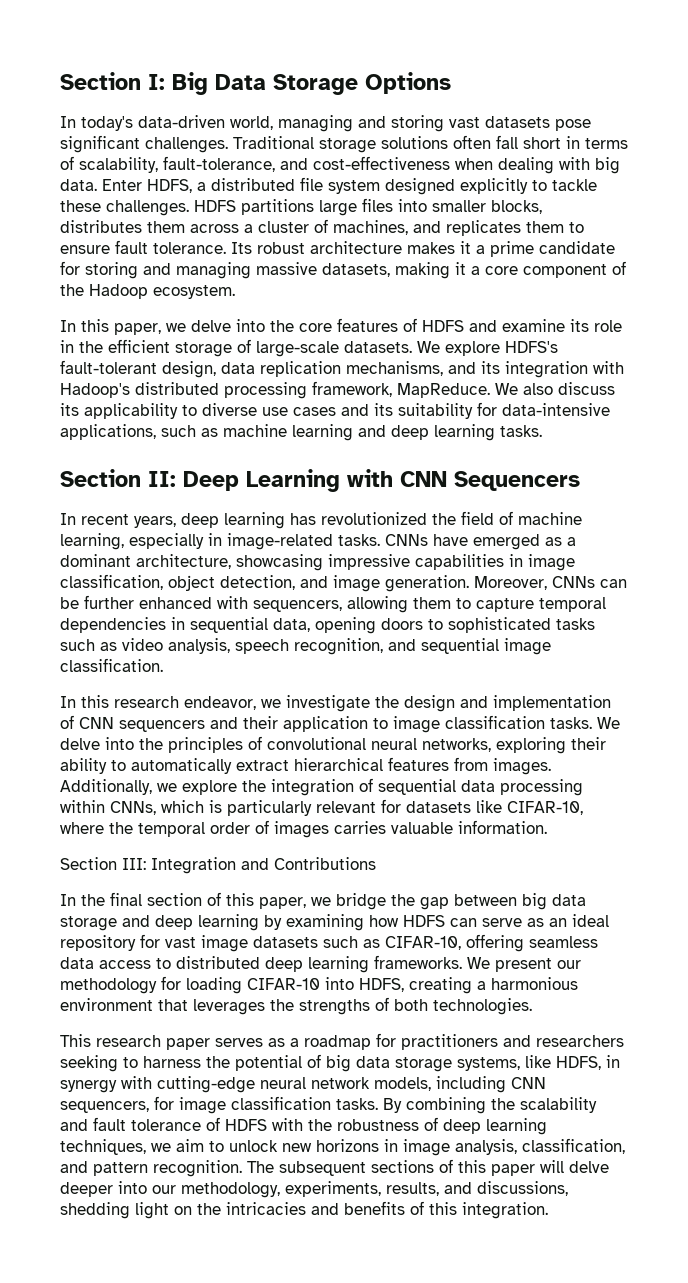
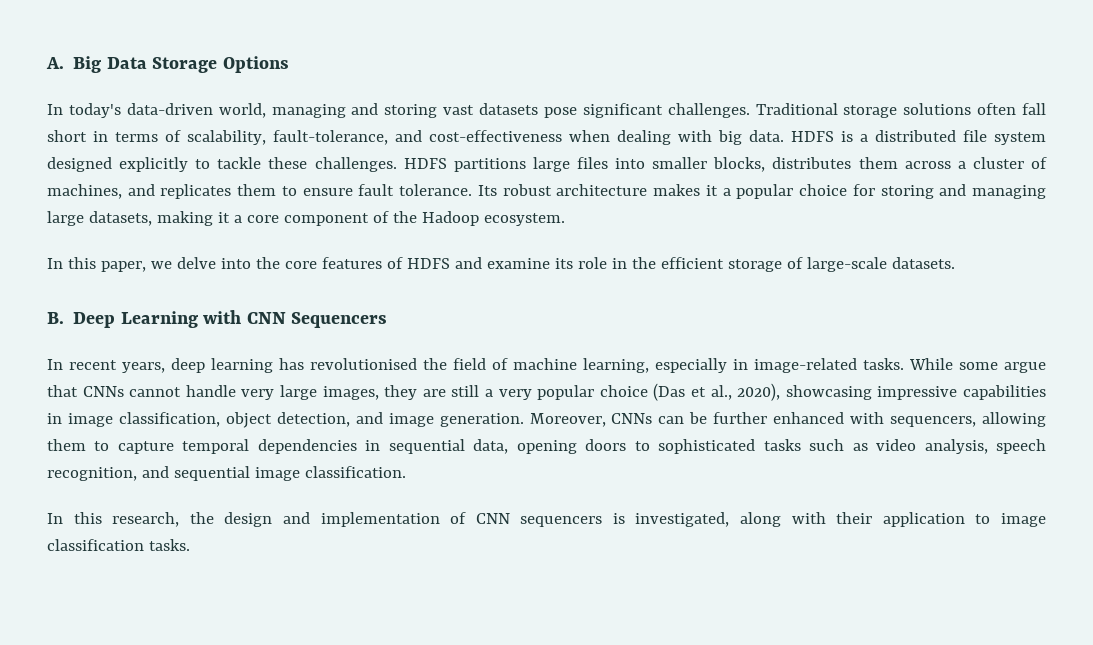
- Section I: Big Data Storage Options
+ A. Big Data Storage Options
- Enter HDFS, a distributed file system designed explicitly to tackle these challenges.
+ HDFS is a distributed file system designed explicitly to tackle these challenges.
- Its robust architecture makes it a prime candidate for storing and managing massive datasets, making it a core component of the Hadoop ecosystem.
+ Its robust architecture makes it a popular choice for storing and managing large datasets, making it a core component of the Hadoop ecosystem.
- In this paper, we delve into the core features of HDFS and examine its role in the efficient storage of large-scale datasets. We explore HDFS's fault-tolerant design, data replication mechanisms, and its integration with Hadoop's distributed processing framework, MapReduce. We also discuss its applicability to diverse use cases and its suitability for data-intensive applications, such as machine learning and deep learning tasks.
- Section II: Deep Learning with CNN Sequencers
+ In this paper, we delve into the core features of HDFS and examine its role in the efficient storage of large-scale datasets.
+ B. Deep Learning with CNN Sequencers
- In recent years, deep learning has revolutionized the field of machine learning, especially in image-related tasks.
+ In recent years, deep learning has revolutionised the field of machine learning, especially in image-related tasks.
- CNNs have emerged as a dominant architecture, showcasing impressive capabilities in image classification, object detection, and image generation.
+ While some argue that CNNs cannot handle very large images, they are still a very popular choice (Das et al., 2020), showcasing impressive capabilities in image classification, object detection, and image generation.
- In this research endeavor, we investigate the design and implementation of CNN sequencers and their application to image classification tasks. We delve into the principles of convolutional neural networks, exploring their ability to automatically extract hierarchical features from images. Additionally, we explore the integration of sequential data processing within CNNs, which is particularly relevant for datasets like CIFAR-10, where the temporal order of images carries valuable information.
- Section III: Integration and Contributions
- In the final section of this paper, we bridge the gap between big data storage and deep learning by examining how HDFS can serve as an ideal repository for vast image datasets such as CIFAR-10, offering seamless data access to distributed deep learning frameworks. We present our methodology for loading CIFAR-10 into HDFS, creating a harmonious environment that leverages the strengths of both technologies.
- This research paper serves as a roadmap for practitioners and researchers seeking to harness the potential of big data storage systems, like HDFS, in synergy with cutting-edge neural network models, including CNN sequencers, for image classification tasks. By combining the scalability and fault tolerance of HDFS with the robustness of deep learning techniques, we aim to unlock new horizons in image analysis, classification, and pattern recognition. The subsequent sections of this paper will delve deeper into our methodology, experiments, results, and discussions, shedding light on the intricacies and benefits of this integration.
+ In this research, the design and implementation of CNN sequencers is investigated, along with their application to image classification tasks.

